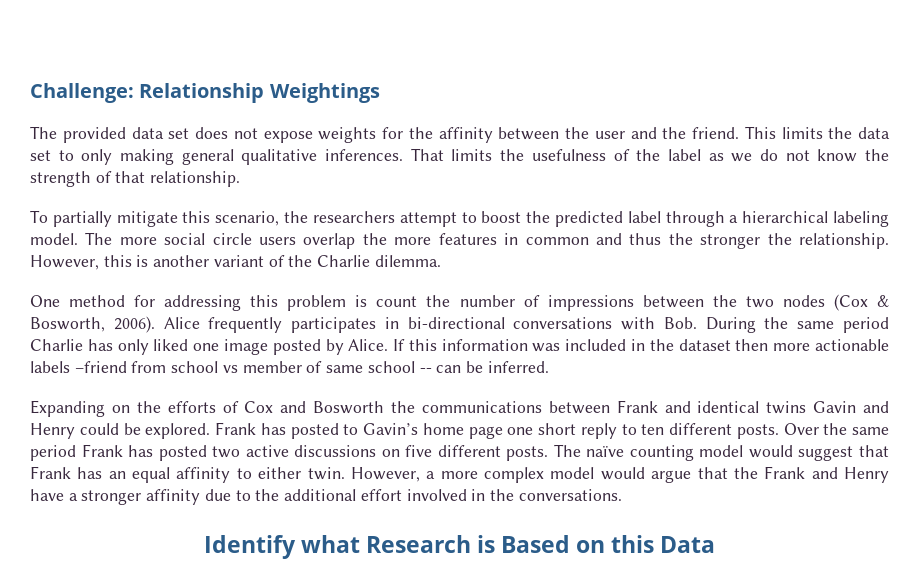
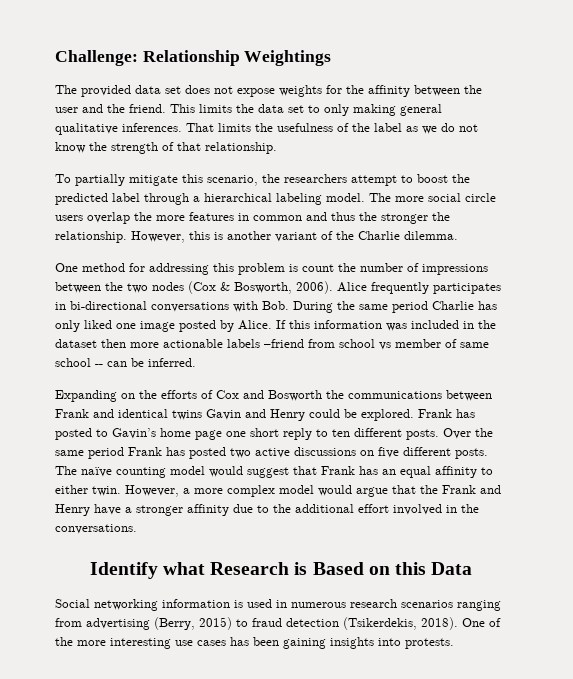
+ Social networking information is used in numerous research scenarios ranging from advertising (Berry, 2015) to fraud detection (Tsikerdekis, 2018). One of the more interesting use cases has been gaining insights into protests.

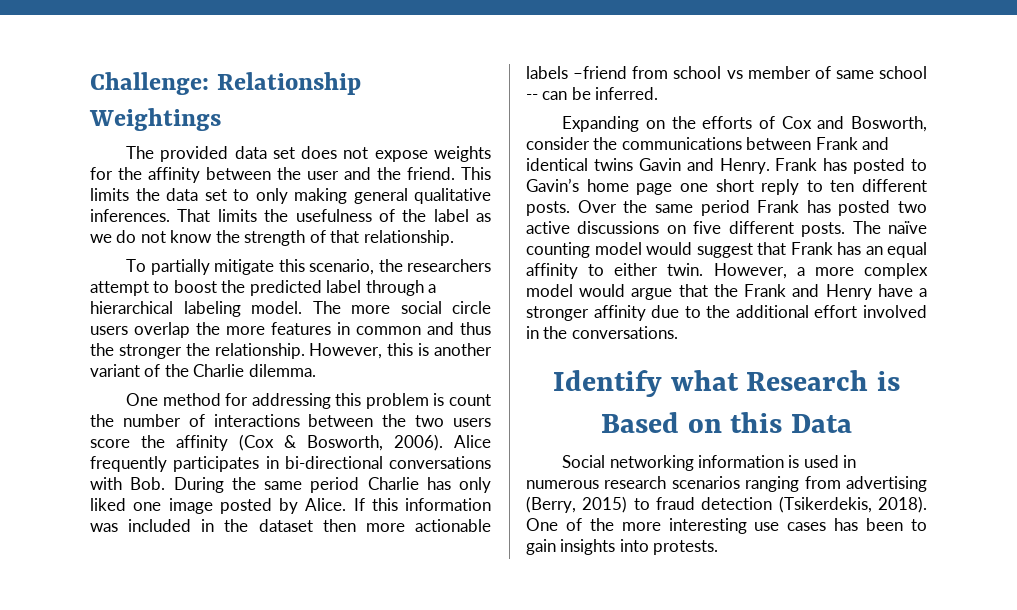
- One method for addressing this problem is count the number of impressions between the two nodes (Cox & Bosworth, 2006).
+ One method for addressing this problem is count the number of interactions between the two users score the affinity (Cox & Bosworth, 2006).
- Expanding on the efforts of Cox and Bosworth the communications between Frank and identical twins Gavin and Henry could be explored.
+ Expanding on the efforts of Cox and Bosworth, consider the communications between Frank and identical twins Gavin and Henry.
- One of the more interesting use cases has been gaining insights into protests.
+ One of the more interesting use cases has been to gain insights into protests.

